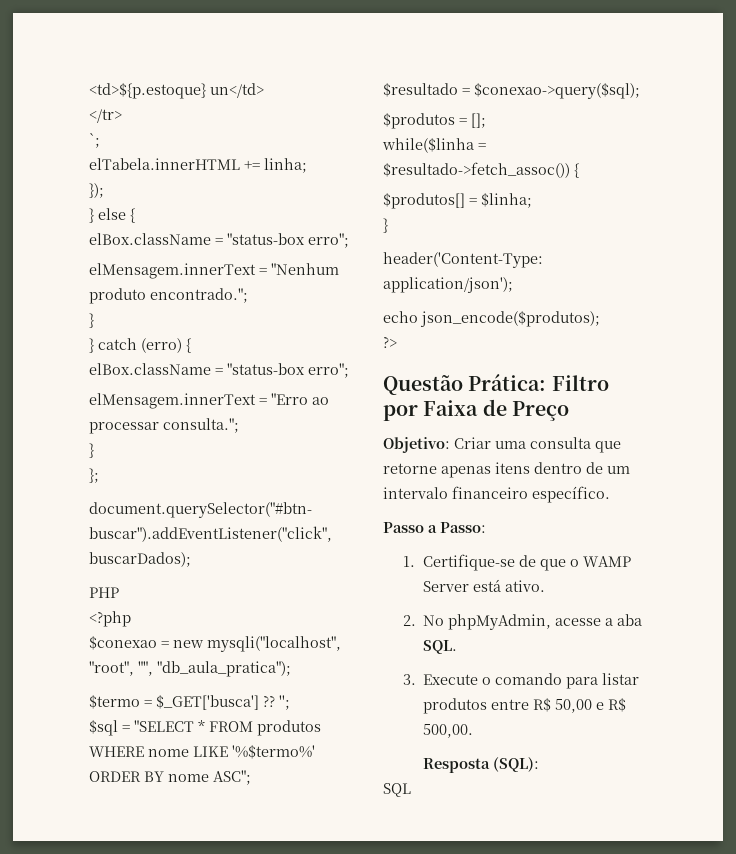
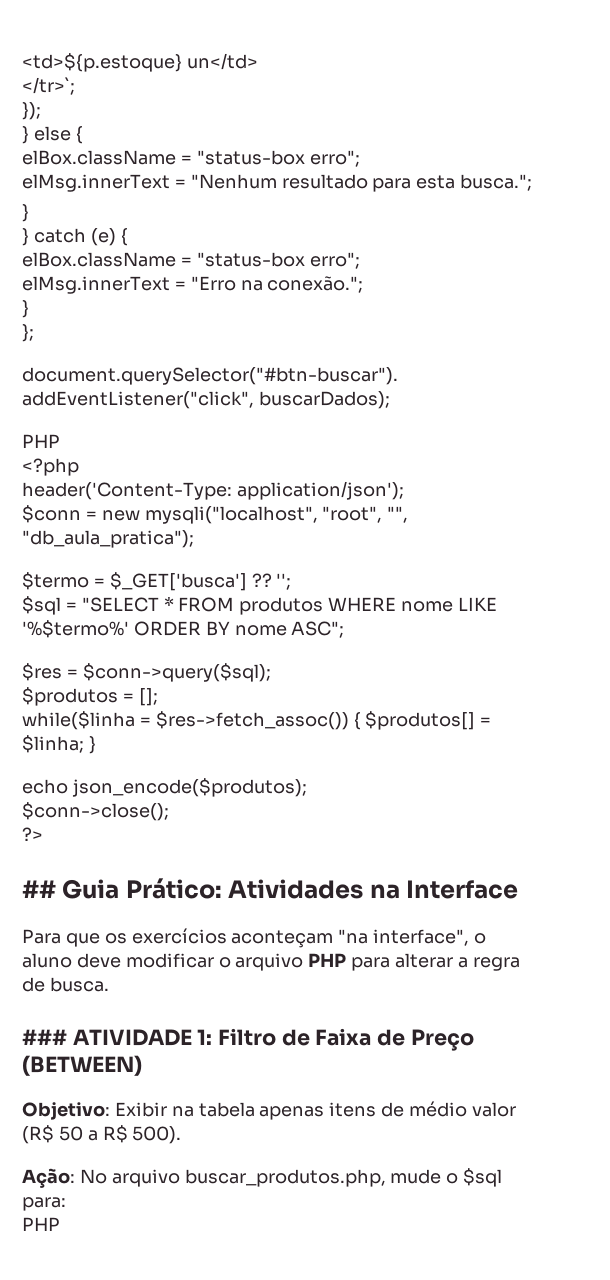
- </tr>
- `;
- elTabela.innerHTML += linha;
+ </tr>`;
- elMensagem.innerText = "Nenhum produto encontrado.";
+ elMsg.innerText = "Nenhum resultado para esta busca.";
- } catch (erro) {
+ } catch (e) {
  elBox.className = "status-box erro";
- elMensagem.innerText = "Erro ao processar consulta.";
+ elMsg.innerText = "Erro na conexão.";
- $conexao = new mysqli("localhost", "root", "", "db_aula_pratica");
+ header('Content-Type: application/json');
+ $conn = new mysqli("localhost", "root", "", "db_aula_pratica");
- $resultado = $conexao->query($sql);
+ $res = $conn->query($sql);
- while($linha = $resultado->fetch_assoc()) {
- $produtos[] = $linha;
- }
- header('Content-Type: application/json');
+ while($linha = $res->fetch_assoc()) { $produtos[] = $linha; }
+ $conn->close();
- Questão Prática: Filtro por Faixa de Preço
+ ## Guia Prático: Atividades na Interface
+ Para que os exercícios aconteçam "na interface", o aluno deve modificar o arquivo PHP para alterar a regra de busca.
+ ### ATIVIDADE 1: Filtro de Faixa de Preço (BETWEEN)
- Objetivo: Criar uma consulta que retorne apenas itens dentro de um intervalo financeiro específico.
- Passo a Passo:
- 1. Certifique-se de que o WAMP Server está ativo.
- 2. No phpMyAdmin, acesse a aba SQL.
- 3. Execute o comando para listar produtos entre R$ 50,00 e R$ 500,00.
- Resposta (SQL):
- SQL
+ Objetivo: Exibir na tabela apenas itens de médio valor (R$ 50 a R$ 500).
+ Ação: No arquivo buscar_produtos.php, mude o $sql para:
+ PHP

